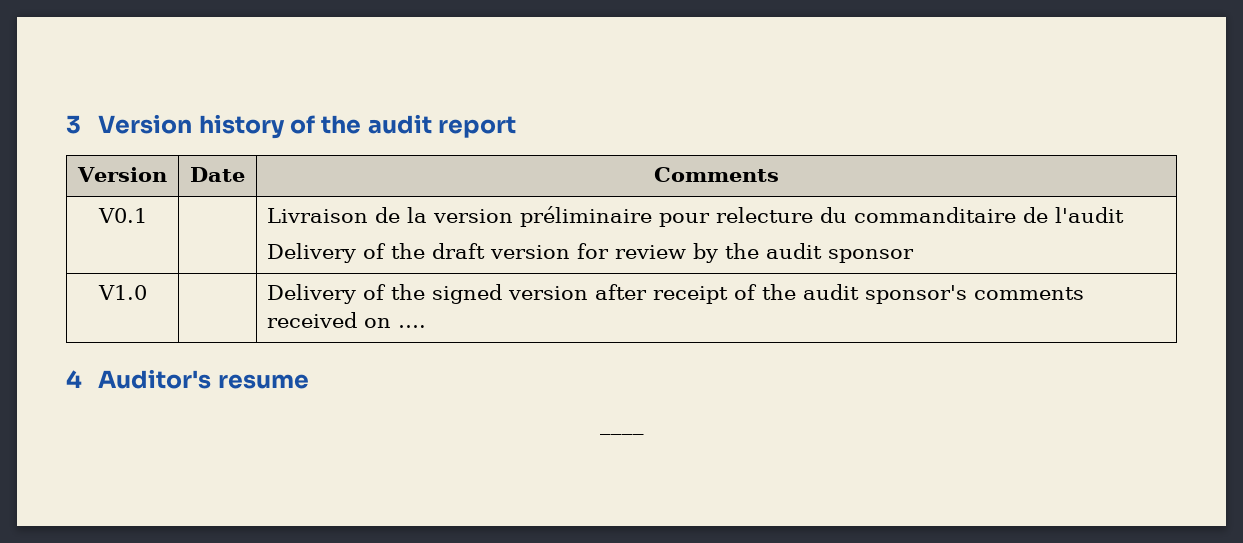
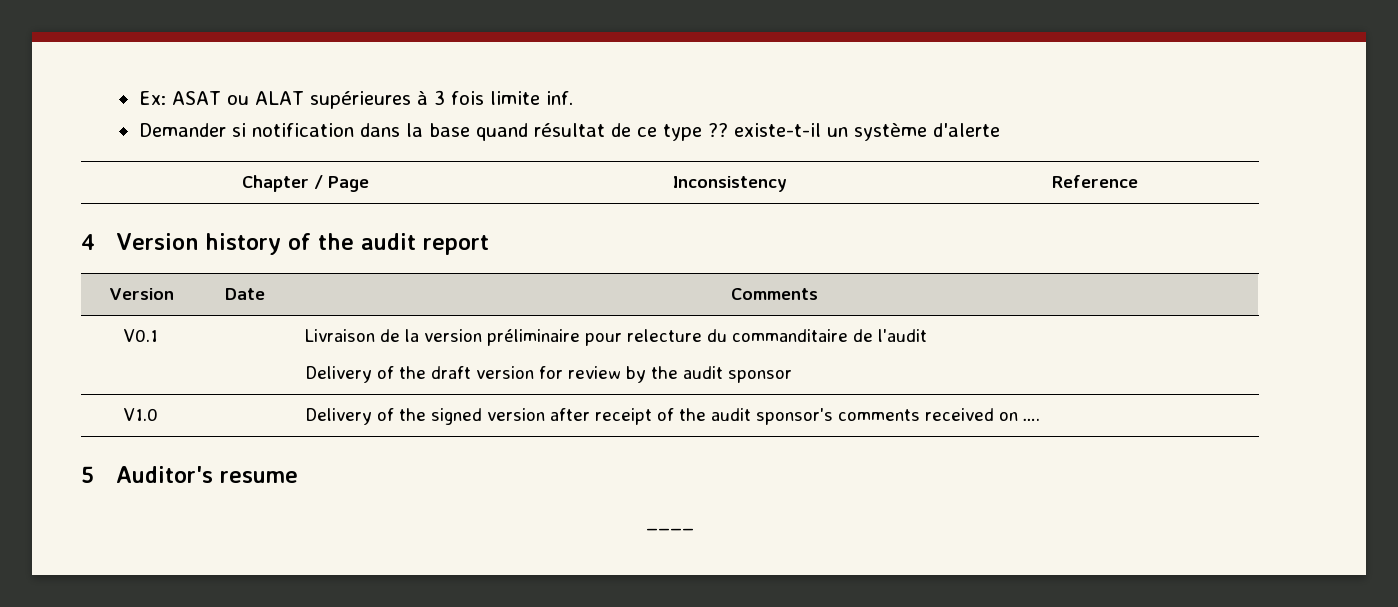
- 3 Version history of the audit report
+ Ex: ASAT ou ALAT supérieures à 3 fois limite inf.
+ Demander si notification dans la base quand résultat de ce type ?? existe-t-il un système d'alerte
+ Chapter / Page | Inconsistency | Reference
+ 4 Version history of the audit report
- 4 Auditor's resume
+ 5 Auditor's resume

